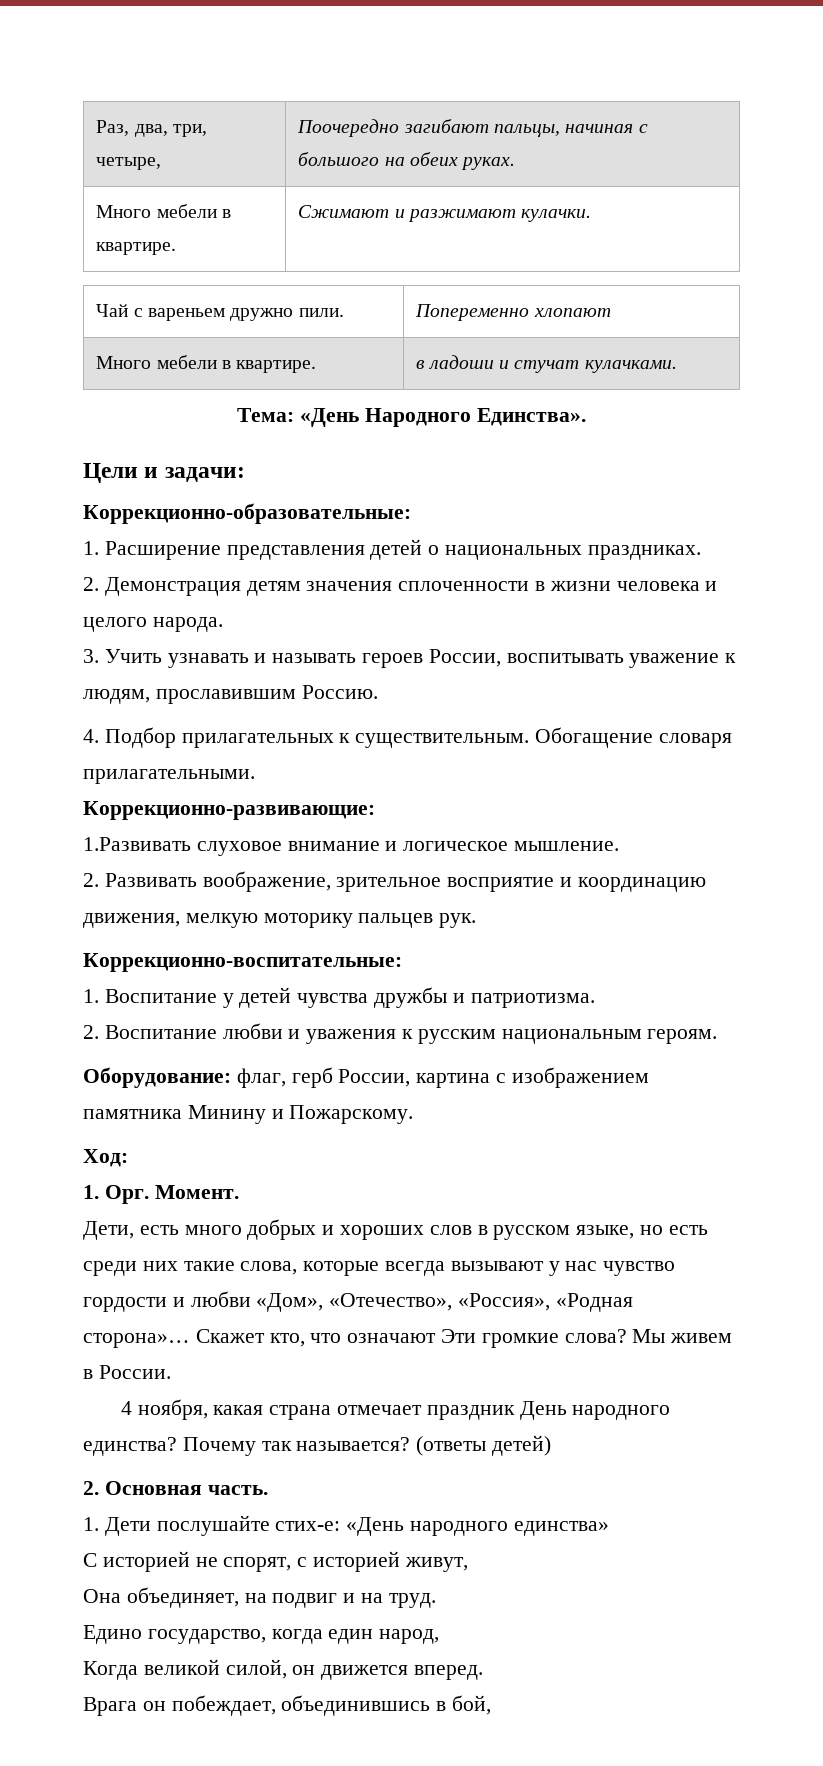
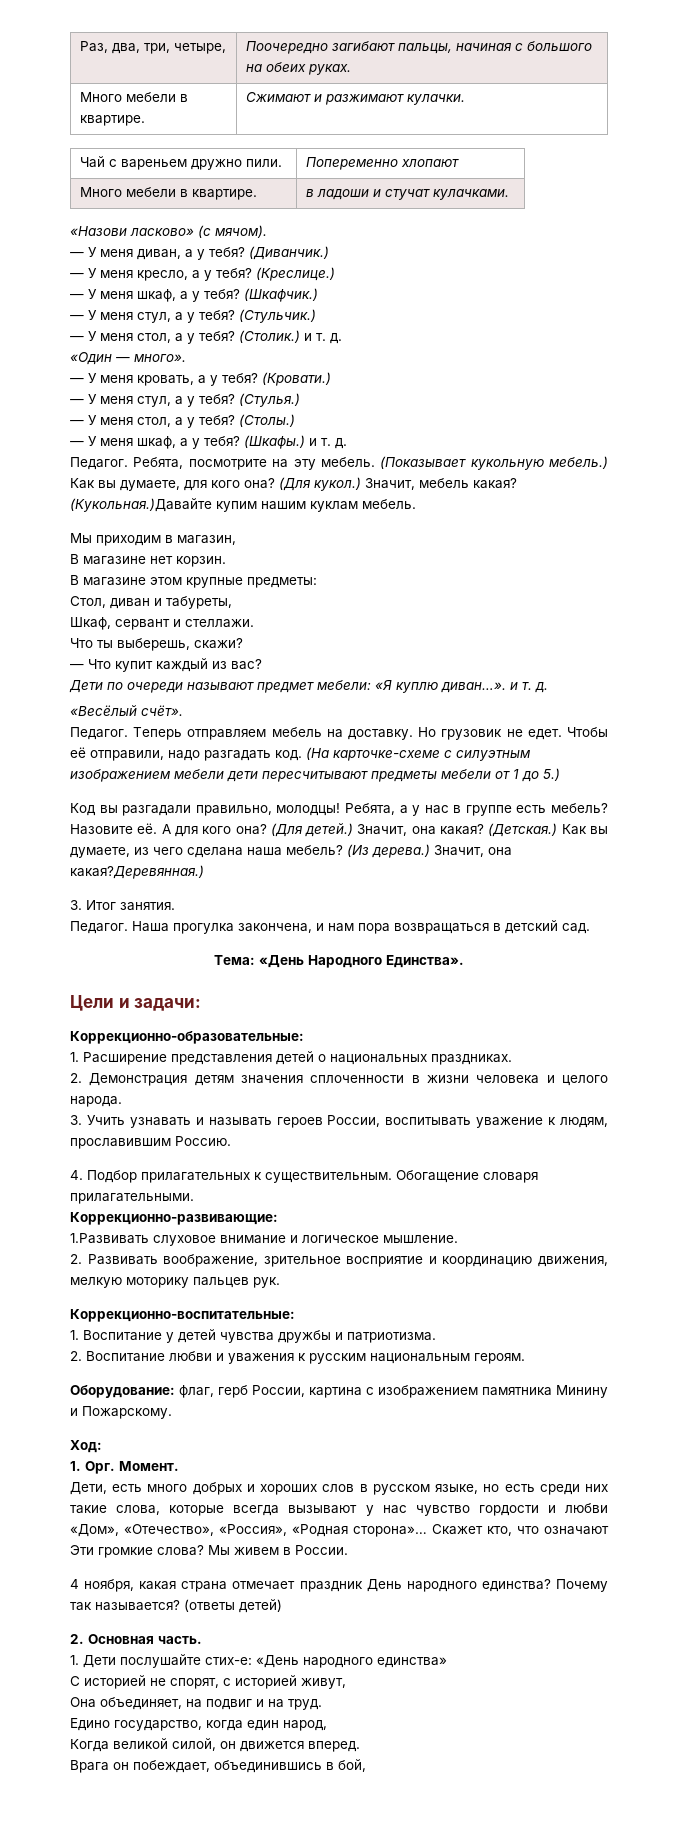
+ «Назови ласково» (с мячом).
+ — У меня диван, а у тебя? (Диванчик.)
+ — У меня кресло, а у тебя? (Креслице.)
+ — У меня шкаф, а у тебя? (Шкафчик.)
+ — У меня стул, а у тебя? (Стульчик.)
+ — У меня стол, а у тебя? (Столик.) и т. д.
+ «Один — много».
+ — У меня кровать, а у тебя? (Кровати.)
+ — У меня стул, а у тебя? (Стулья.)
+ — У меня стол, а у тебя? (Столы.)
+ — У меня шкаф, а у тебя? (Шкафы.) и т. д.
+ Педагог. Ребята, посмотрите на эту мебель. (Показывает кукольную мебель.) Как вы думаете, для кого она? (Для кукол.) Значит, мебель какая? (Кукольная.)Давайте купим нашим куклам мебель.
+ Мы приходим в магазин,
+ В магазине нет корзин.
+ В магазине этом крупные предметы:
+ Стол, диван и табуреты,
+ Шкаф, сервант и стеллажи.
+ Что ты выберешь, скажи?
+ — Что купит каждый из вас?
+ Дети по очереди называют предмет мебели: «Я куплю диван…». и т. д.
+ «Весёлый счёт».
+ Педагог. Теперь отправляем мебель на доставку. Но грузовик не едет. Чтобы её отправили, надо разгадать код. (На карточке-схеме с силуэтным изображением мебели дети пересчитывают предметы мебели от 1 до 5.)
+ Код вы разгадали правильно, молодцы! Ребята, а у нас в группе есть мебель? Назовите её. А для кого она? (Для детей.) Значит, она какая? (Детская.) Как вы думаете, из чего сделана наша мебель? (Из дерева.) Значит, она какая?Деревянная.)
+ 3. Итог занятия.
+ Педагог. Наша прогулка закончена, и нам пора возвращаться в детский сад.

